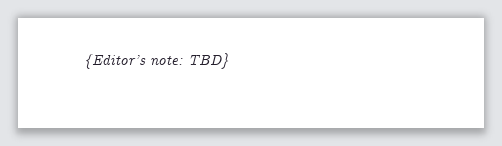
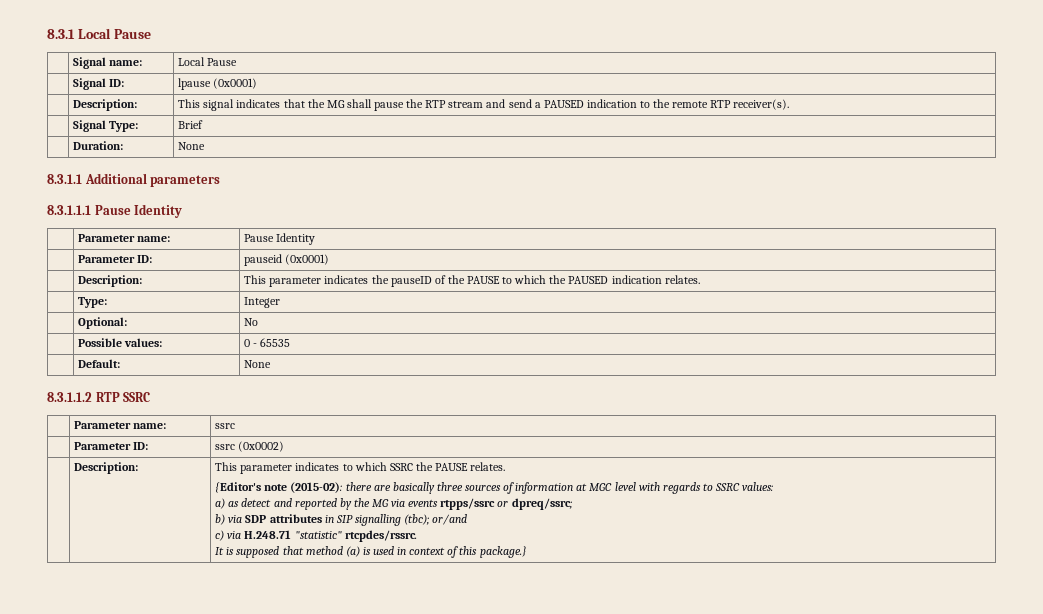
- {Editor’s note: TBD}
+ 8.3.1 Local Pause
+ | Signal name: | Local Pause
+ | Signal ID: | lpause (0x0001)
+ | Description: | This signal indicates that the MG shall pause the RTP stream and send a PAUSED indication to the remote RTP receiver(s).
+ | Signal Type: | Brief
+ | Duration: | None
+ 8.3.1.1 Additional parameters
+ 8.3.1.1.1 Pause Identity
+ | Parameter name: | Pause Identity
+ | Parameter ID: | pauseid (0x0001)
+ | Description: | This parameter indicates the pauseID of the PAUSE to which the PAUSED indication relates.
+ | Type: | Integer
+ | Optional: | No
+ | Possible values: | 0 - 65535
+ | Default: | None
+ 8.3.1.1.2 RTP SSRC
+ | Parameter name: | ssrc
+ | Parameter ID: | ssrc (0x0002)
+ | Description: | This parameter indicates to which SSRC the PAUSE relates.
+ {Editor's note (2015-02): there are basically three sources of information at MGC level with regards to SSRC values:
+ a) as detect and reported by the MG via events rtpps/ssrc or dpreq/ssrc;
+ b) via SDP attributes in SIP signalling (tbc); or/and
+ c) via H.248.71 "statistic" rtcpdes/rssrc.
+ It is supposed that method (a) is used in context of this package.}

